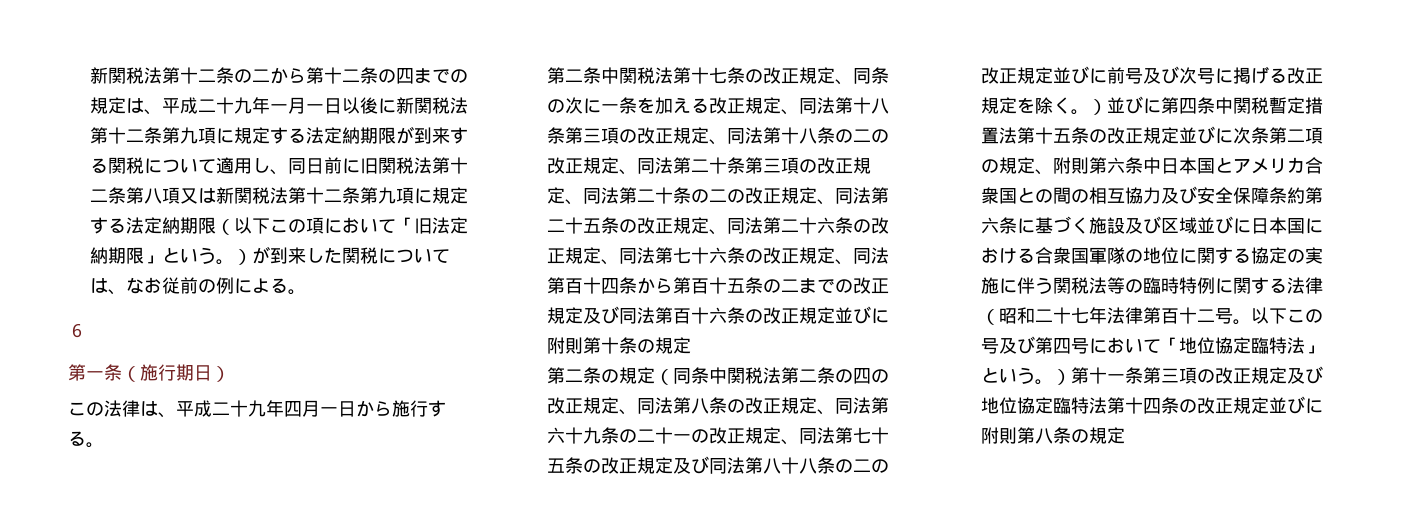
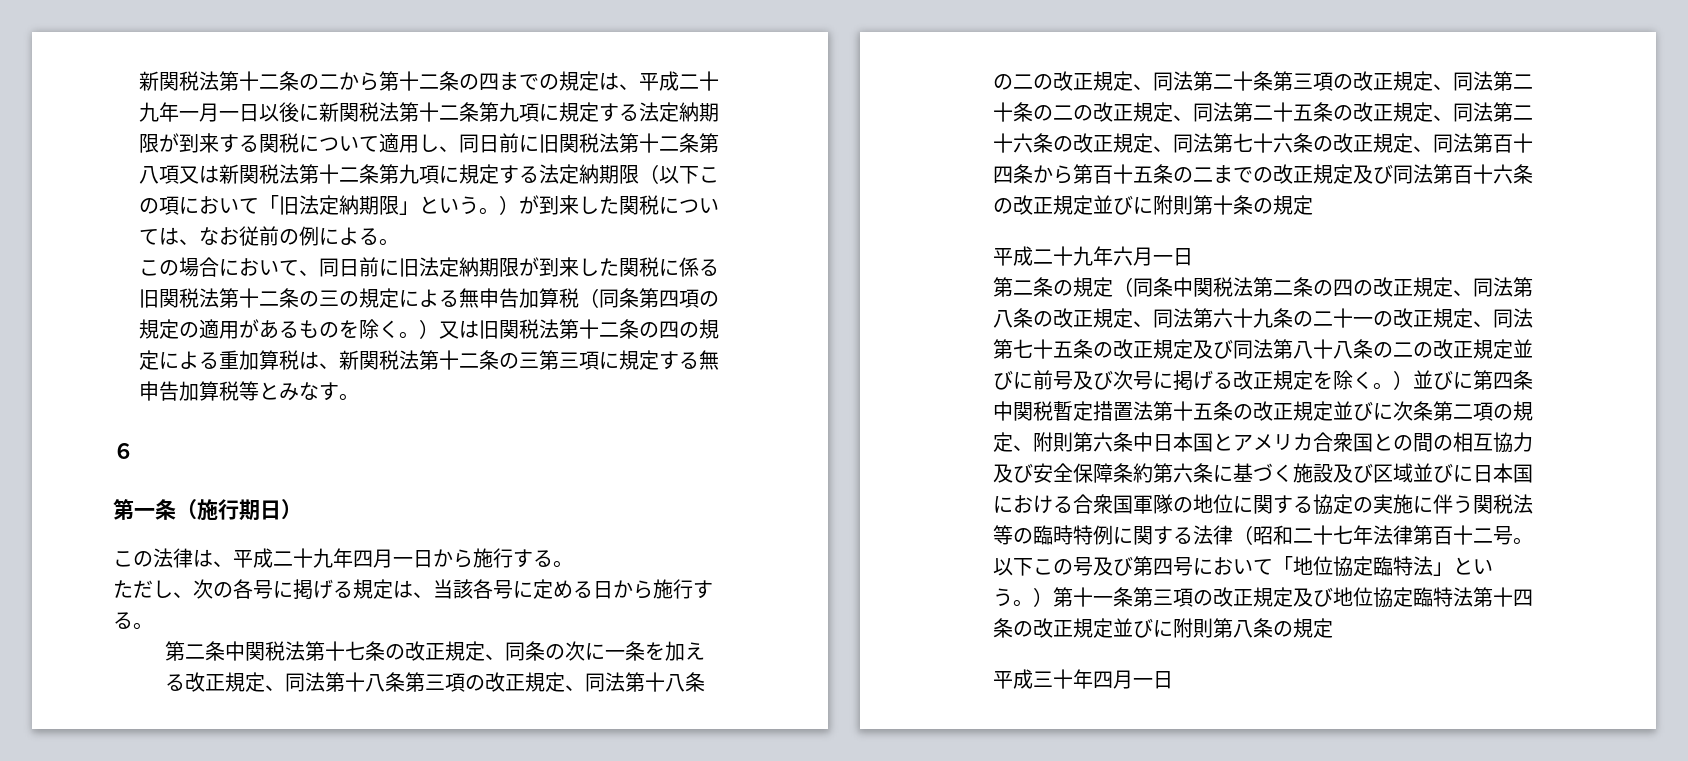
+ この場合において、同日前に旧法定納期限が到来した関税に係る旧関税法第十二条の三の規定による無申告加算税（同条第四項の規定の適用があるものを除く。）又は旧関税法第十二条の四の規定による重加算税は、新関税法第十二条の三第三項に規定する無申告加算税等とみなす。
+ ただし、次の各号に掲げる規定は、当該各号に定める日から施行する。
+ 平成二十九年六月一日
+ 平成三十年四月一日

